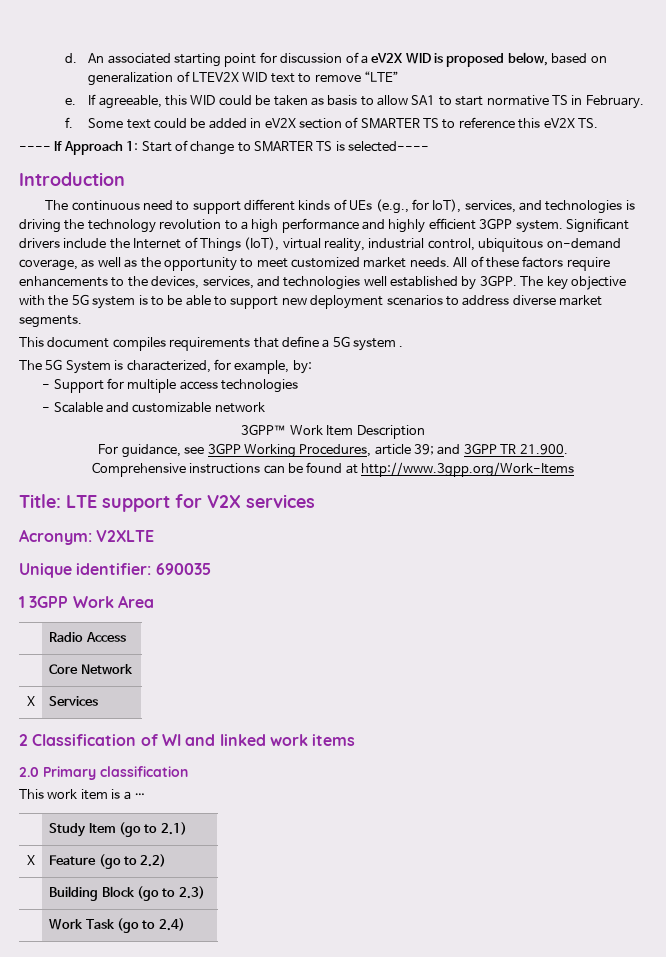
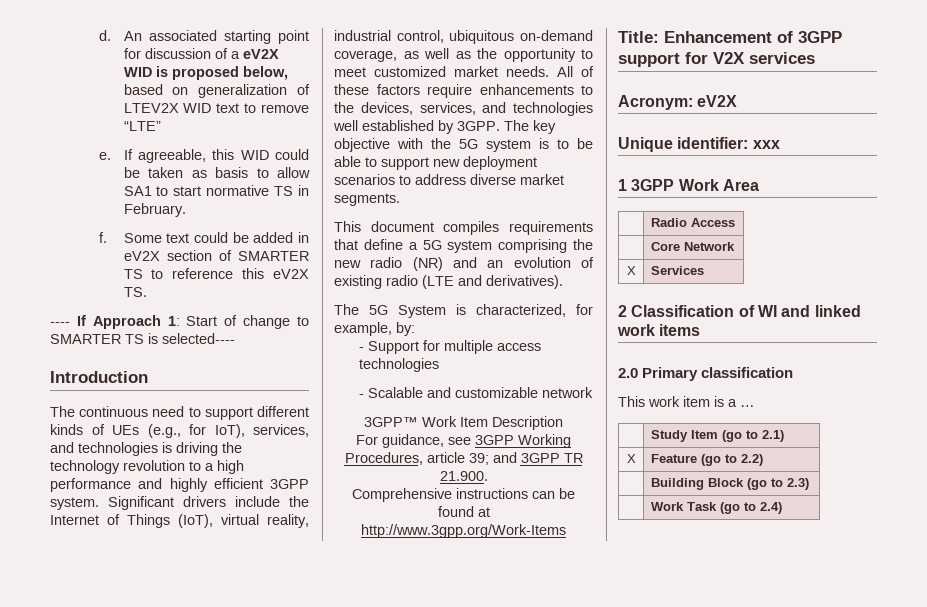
- This document compiles requirements that define a 5G system .
+ This document compiles requirements that define a 5G system comprising the new radio (NR) and an evolution of existing radio (LTE and derivatives).
- Title: LTE support for V2X services
+ Title: Enhancement of 3GPP support for V2X services
- Acronym: V2XLTE
+ Acronym: eV2X
- Unique identifier: 690035
+ Unique identifier: xxx

